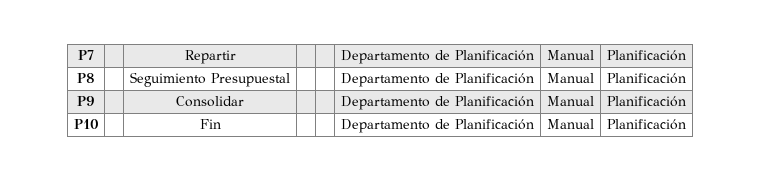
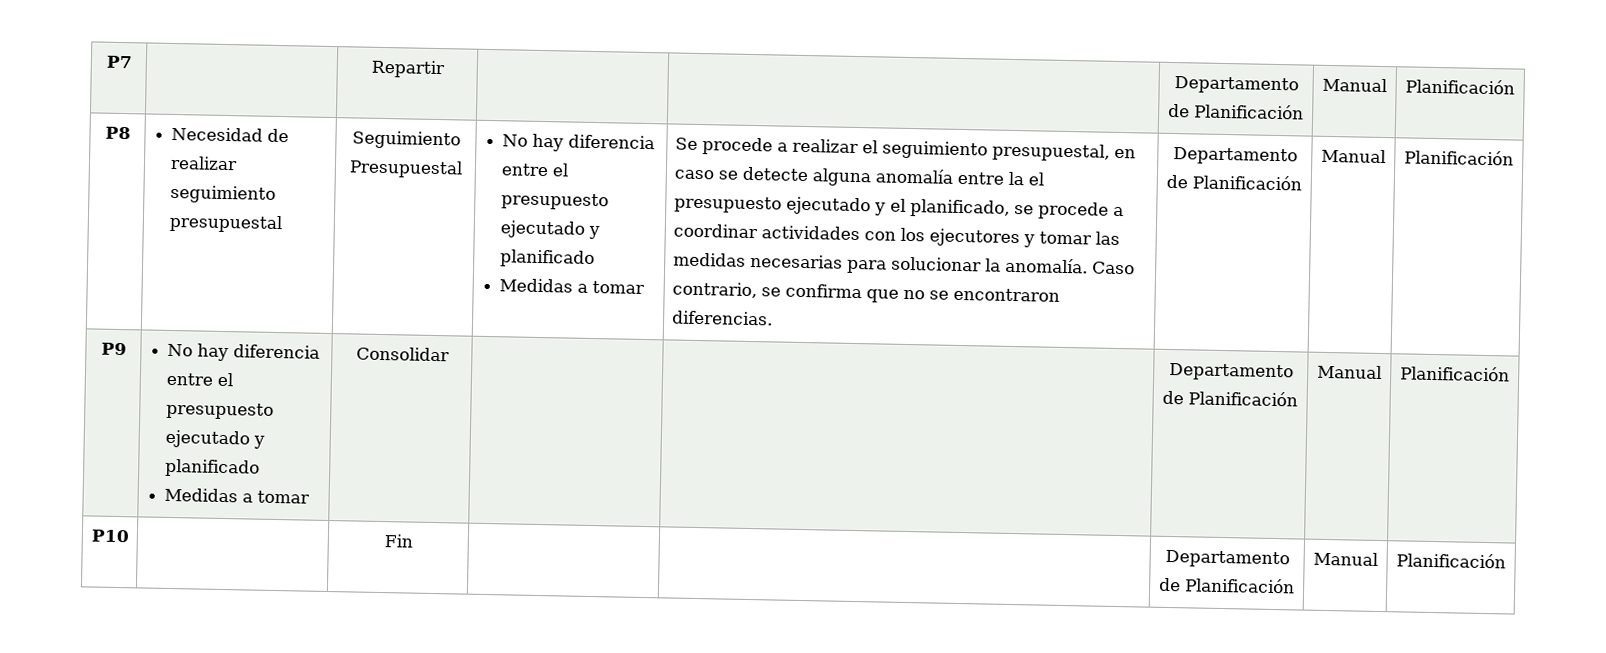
- Seguimiento Presupuestal
+ Necesidad de realizar seguimiento presupuestal | Seguimiento Presupuestal | No hay diferencia entre el presupuesto ejecutado y planificado
+ Medidas a tomar | Se procede a realizar el seguimiento presupuestal, en caso se detecte alguna anomalía entre la el presupuesto ejecutado y el planificado, se procede a coordinar actividades con los ejecutores y tomar las medidas necesarias para solucionar la anomalía. Caso contrario, se confirma que no se encontraron diferencias.
- P9 | | Consolidar | | | Departamento de Planificación | Manual | Planificación
+ P9 | No hay diferencia entre el presupuesto ejecutado y planificado
+ Medidas a tomar | Consolidar | | | Departamento de Planificación | Manual | Planificación

